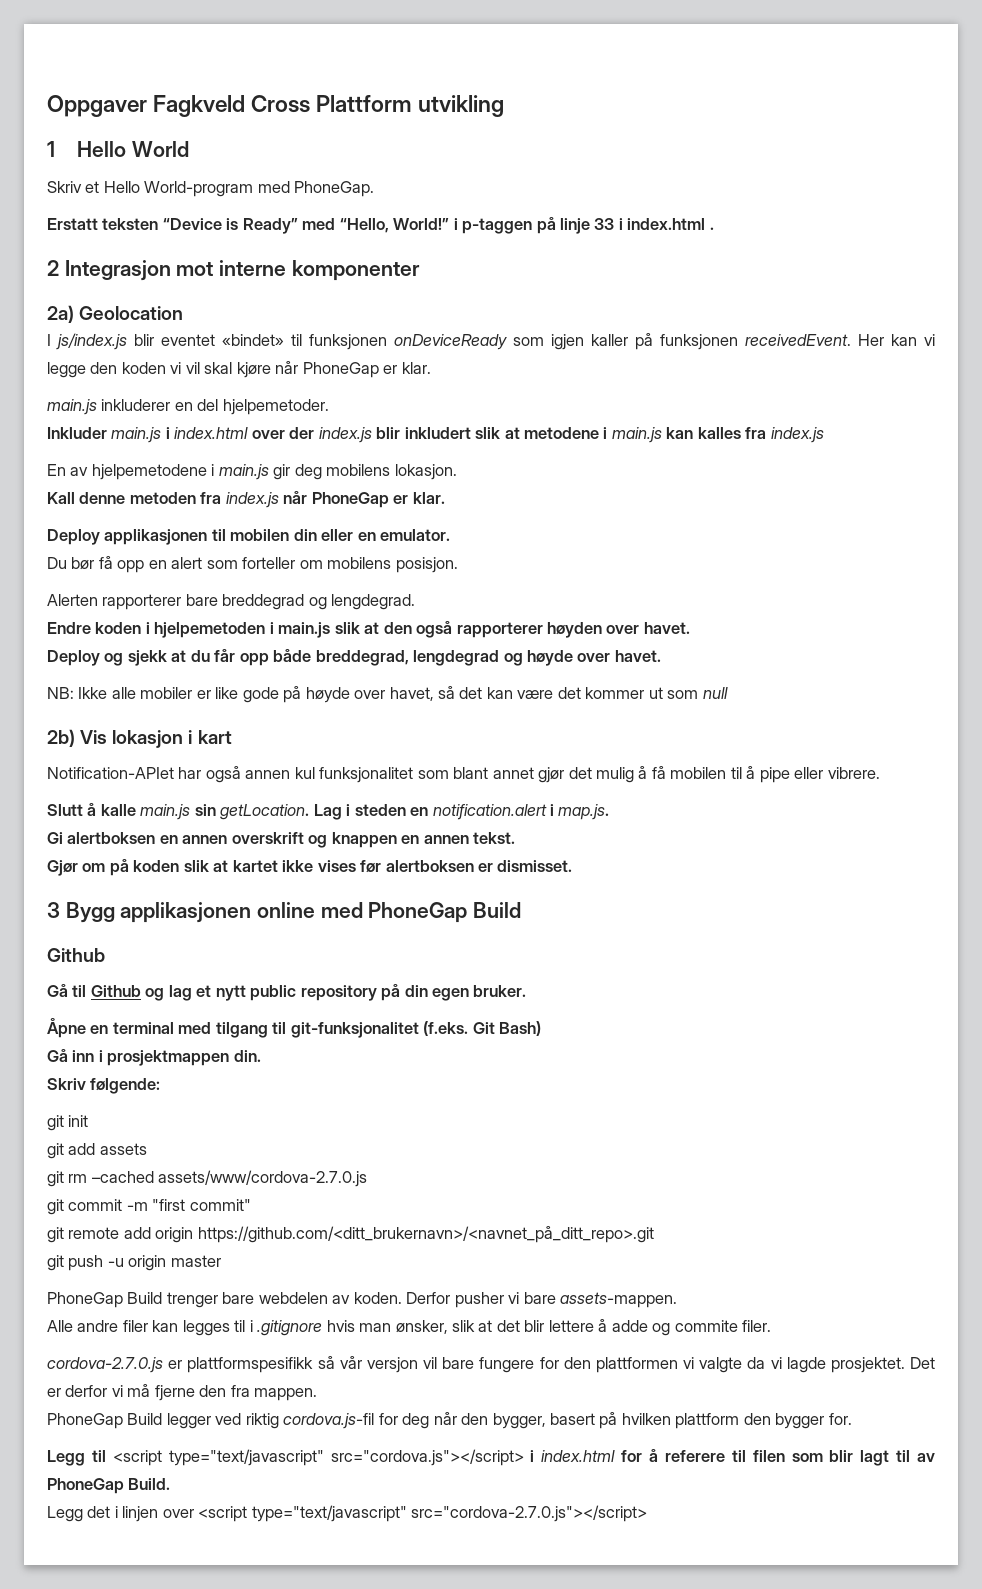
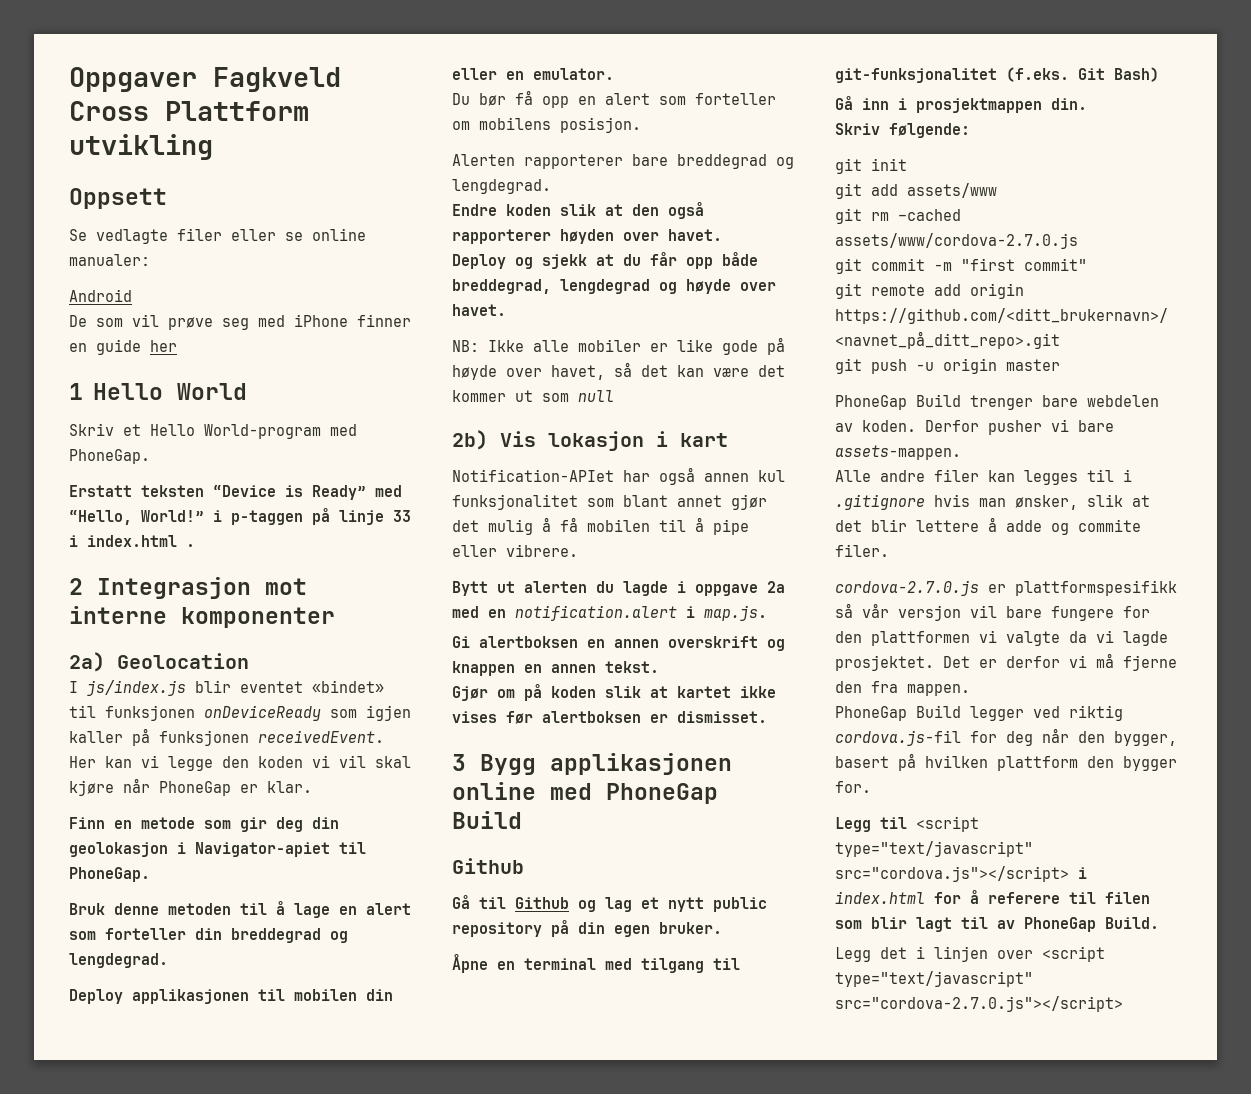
+ Oppsett
+ Se vedlagte filer eller se online manualer:
+ Android
+ De som vil prøve seg med iPhone finner en guide her
- main.js inkluderer en del hjelpemetoder.
- Inkluder main.js i index.html over der index.js blir inkludert slik at metodene i main.js kan kalles fra index.js
- En av hjelpemetodene i main.js gir deg mobilens lokasjon.
- Kall denne metoden fra index.js når PhoneGap er klar.
+ Finn en metode som gir deg din geolokasjon i Navigator-apiet til PhoneGap.
+ Bruk denne metoden til å lage en alert som forteller din breddegrad og lengdegrad.
- Endre koden i hjelpemetoden i main.js slik at den også rapporterer høyden over havet.
+ Endre koden slik at den også rapporterer høyden over havet.
- Slutt å kalle main.js sin getLocation. Lag i steden en notification.alert i map.js.
+ Bytt ut alerten du lagde i oppgave 2a med en notification.alert i map.js.
- git add assets
+ git add assets/www

